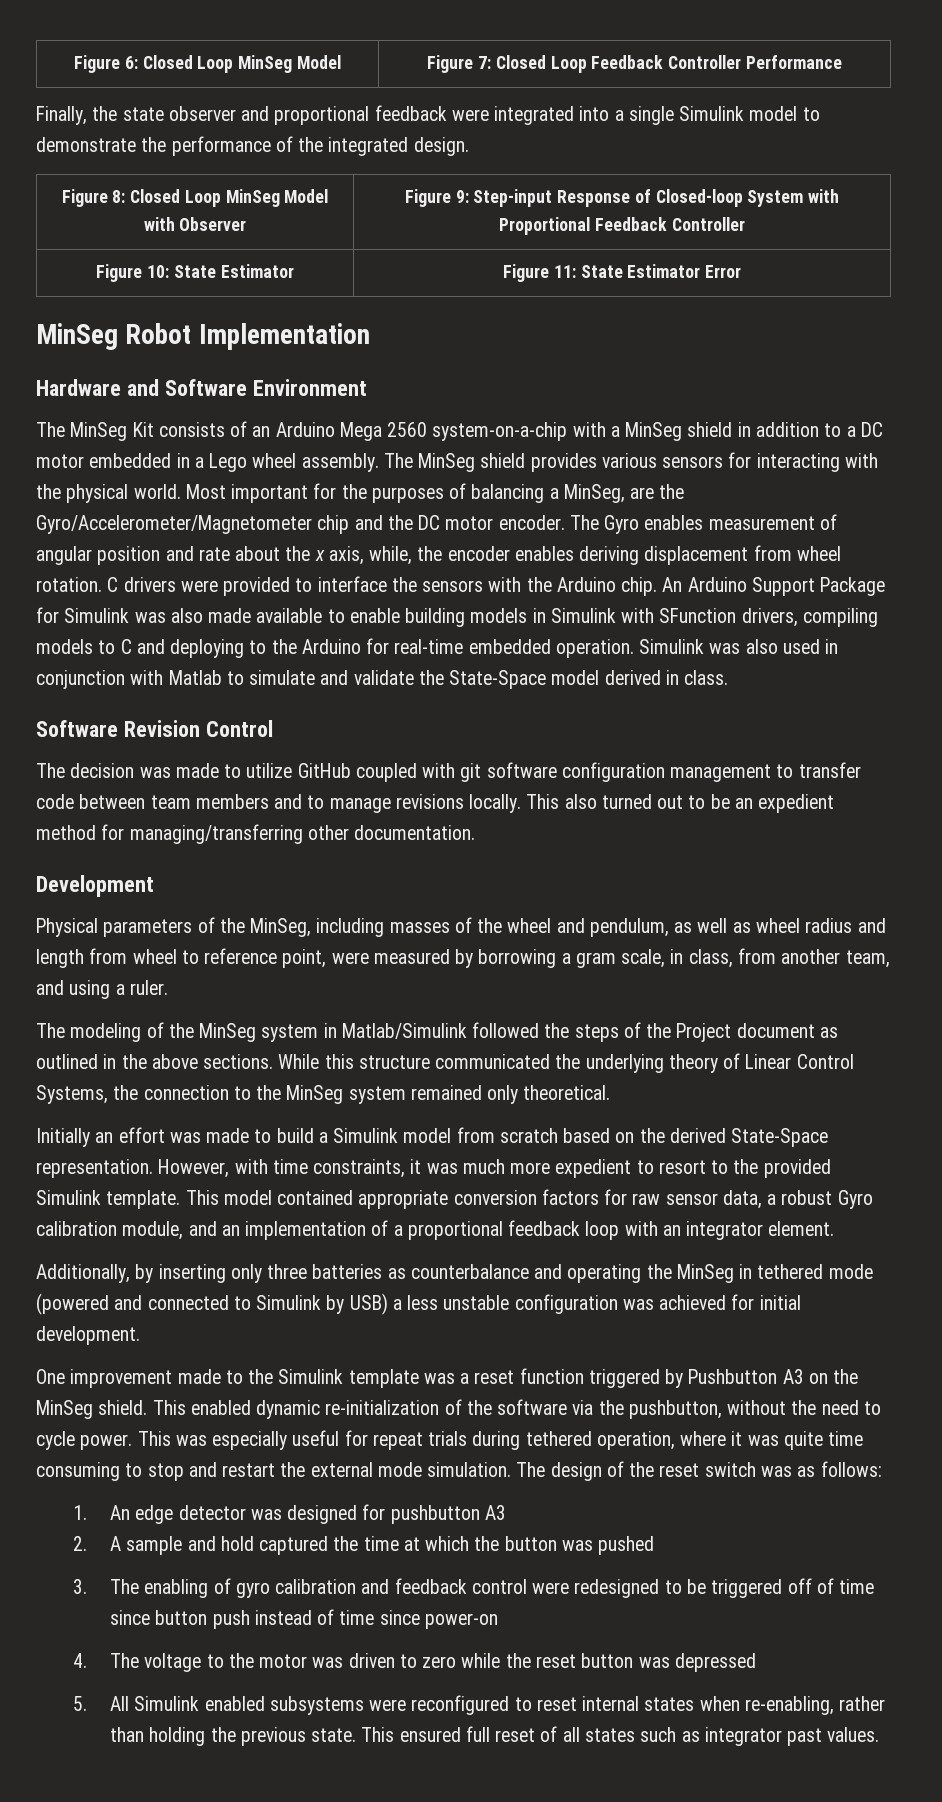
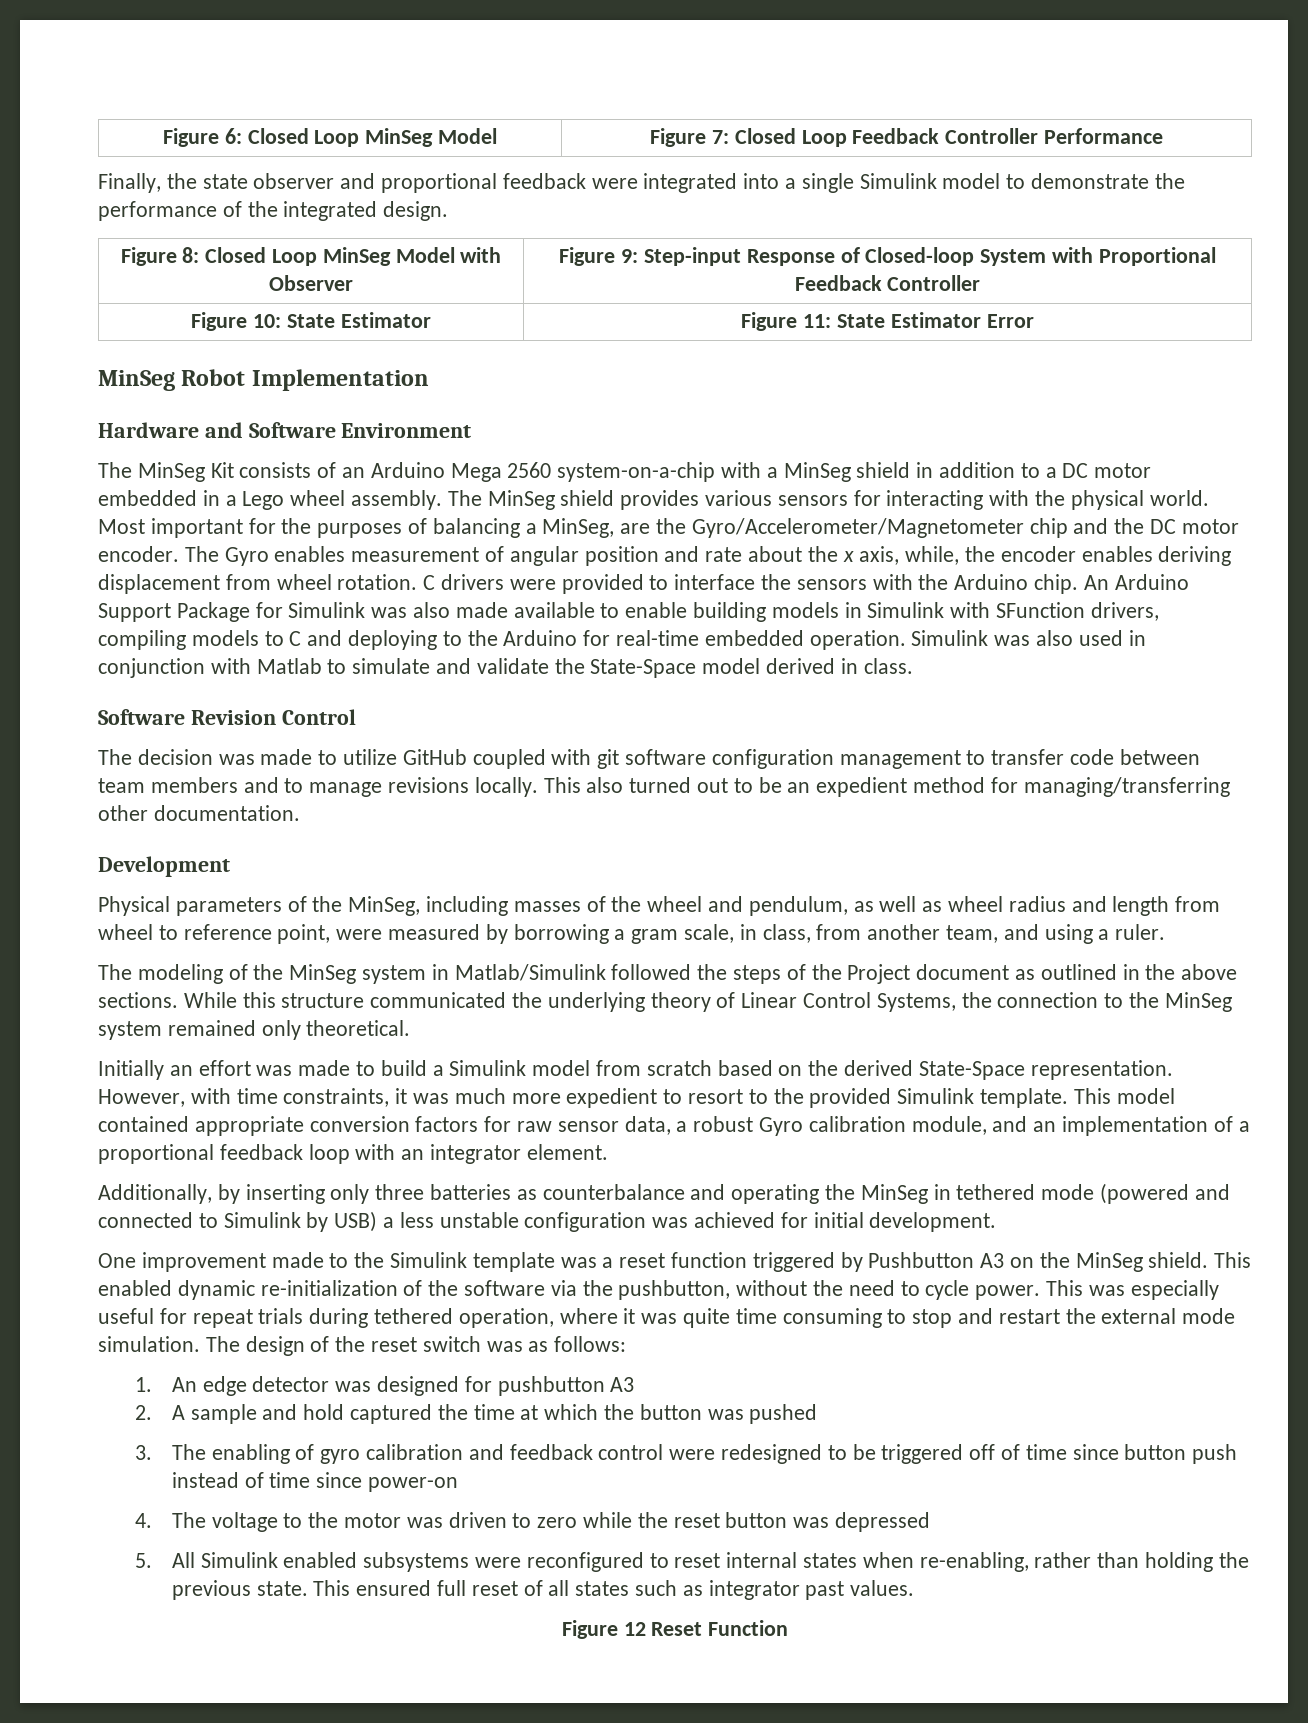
+ Figure 12 Reset Function

